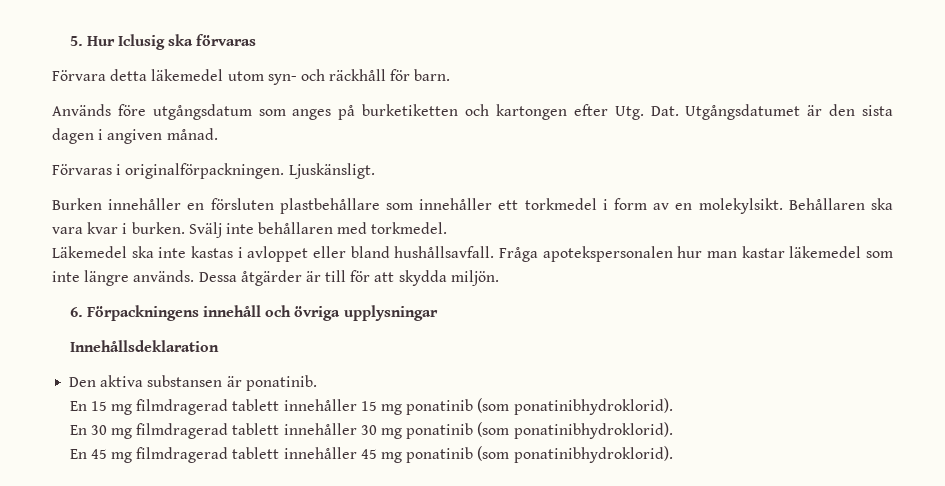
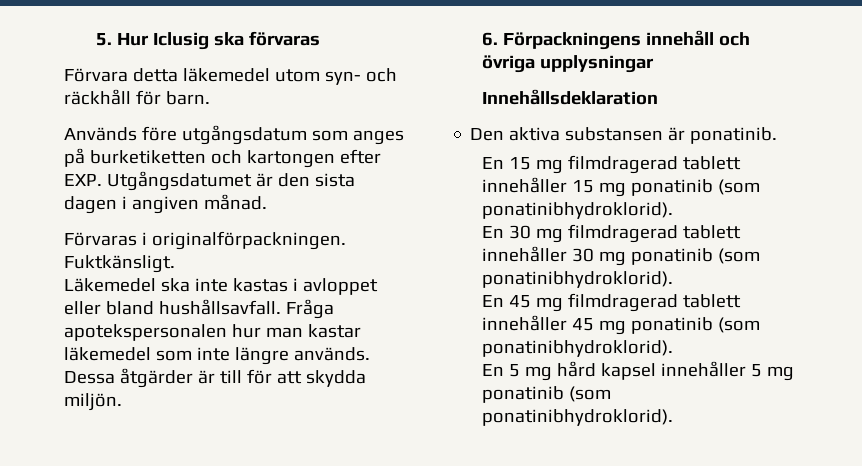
- Används före utgångsdatum som anges på burketiketten och kartongen efter Utg. Dat. Utgångsdatumet är den sista dagen i angiven månad.
+ Används före utgångsdatum som anges på burketiketten och kartongen efter EXP. Utgångsdatumet är den sista dagen i angiven månad.
- Ljuskänsligt.
- Burken innehåller en försluten plastbehållare som innehåller ett torkmedel i form av en molekylsikt. Behållaren ska vara kvar i burken. Svälj inte behållaren med torkmedel.
+ Fuktkänsligt.
+ En 5 mg hård kapsel innehåller 5 mg ponatinib (som ponatinibhydroklorid).

